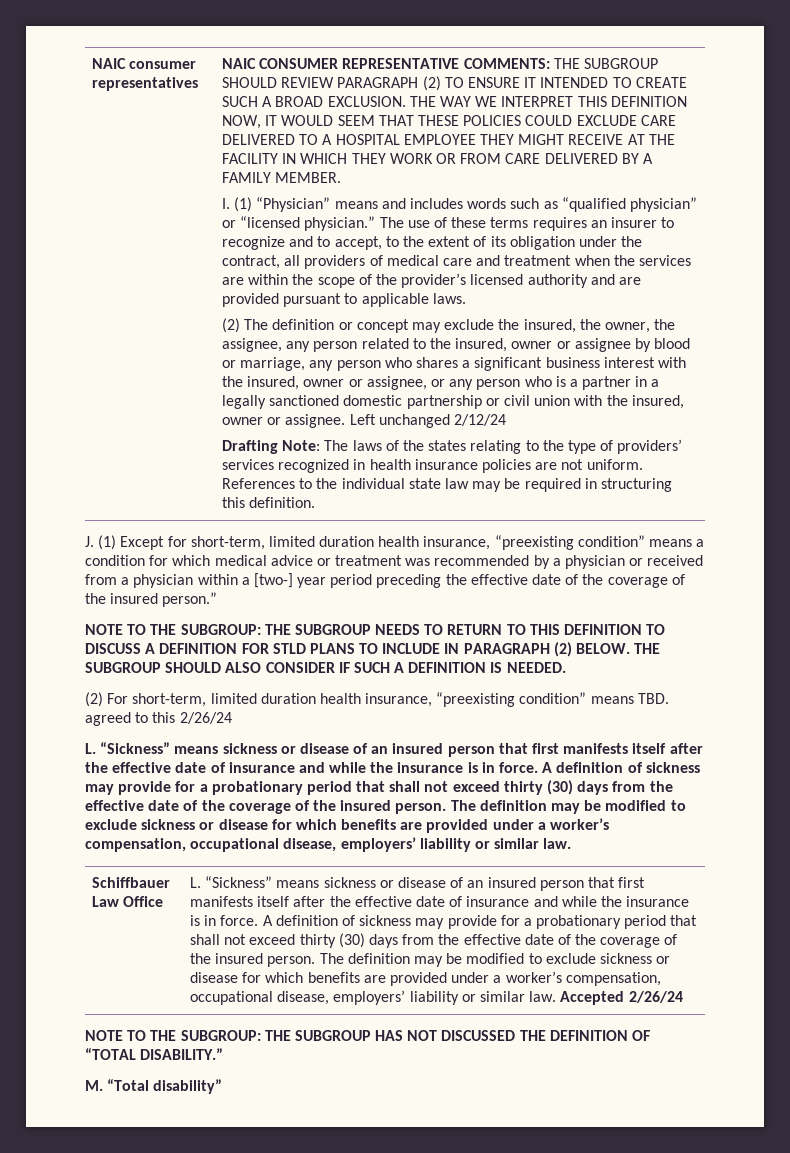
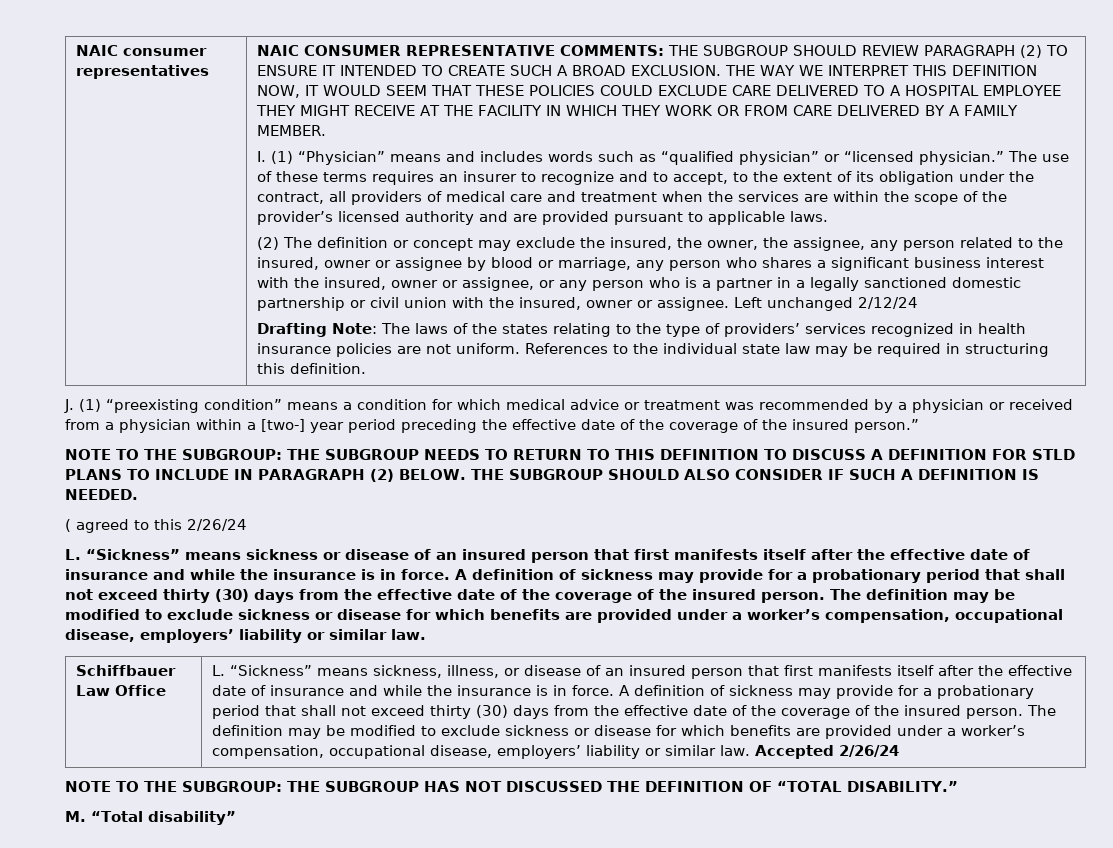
- J. (1) Except for short-term, limited duration health insurance, “preexisting condition” means a condition for which medical advice or treatment was recommended by a physician or received from a physician within a [two-] year period preceding the effective date of the coverage of the insured person.”
+ J. (1) “preexisting condition” means a condition for which medical advice or treatment was recommended by a physician or received from a physician within a [two-] year period preceding the effective date of the coverage of the insured person.”
- (2) For short-term, limited duration health insurance, “preexisting condition” means TBD. agreed to this 2/26/24
+ ( agreed to this 2/26/24
- Schiffbauer Law Office | L. “Sickness” means sickness or disease of an insured person that first manifests itself after the effective date of insurance and while the insurance is in force.
+ Schiffbauer Law Office | L. “Sickness” means sickness, illness, or disease of an insured person that first manifests itself after the effective date of insurance and while the insurance is in force.

